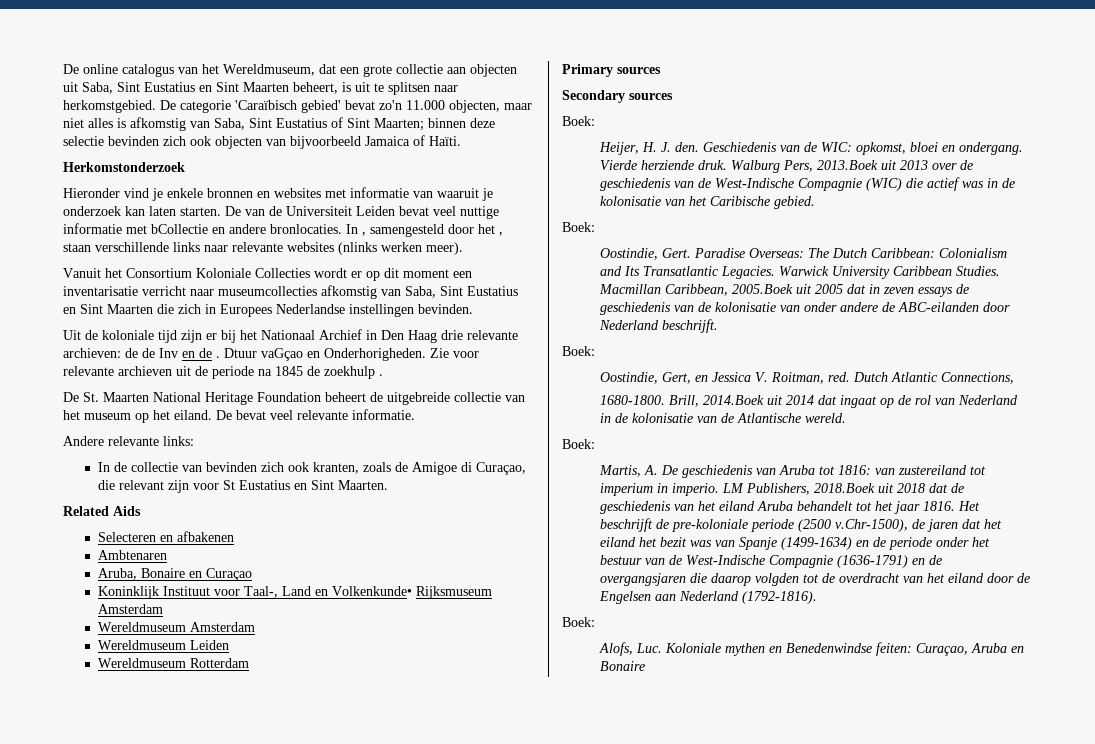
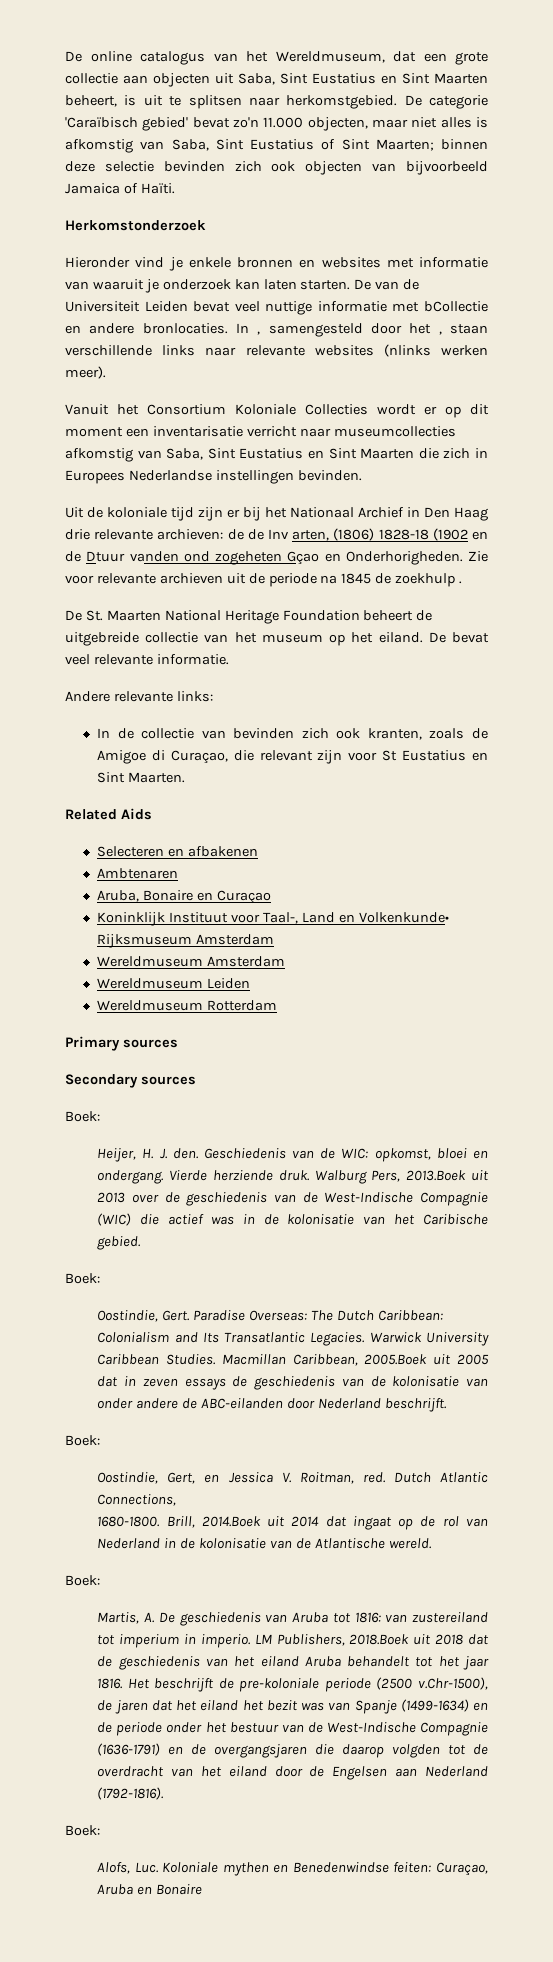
- Uit de koloniale tijd zijn er bij het Nationaal Archief in Den Haag drie relevante archieven: de de Inv en de . Dtuur vaGçao en Onderhorigheden.
+ Uit de koloniale tijd zijn er bij het Nationaal Archief in Den Haag drie relevante archieven: de de Inv arten, (1806) 1828-18 (1902 en de Dtuur vanden ond zogeheten Gçao en Onderhorigheden.

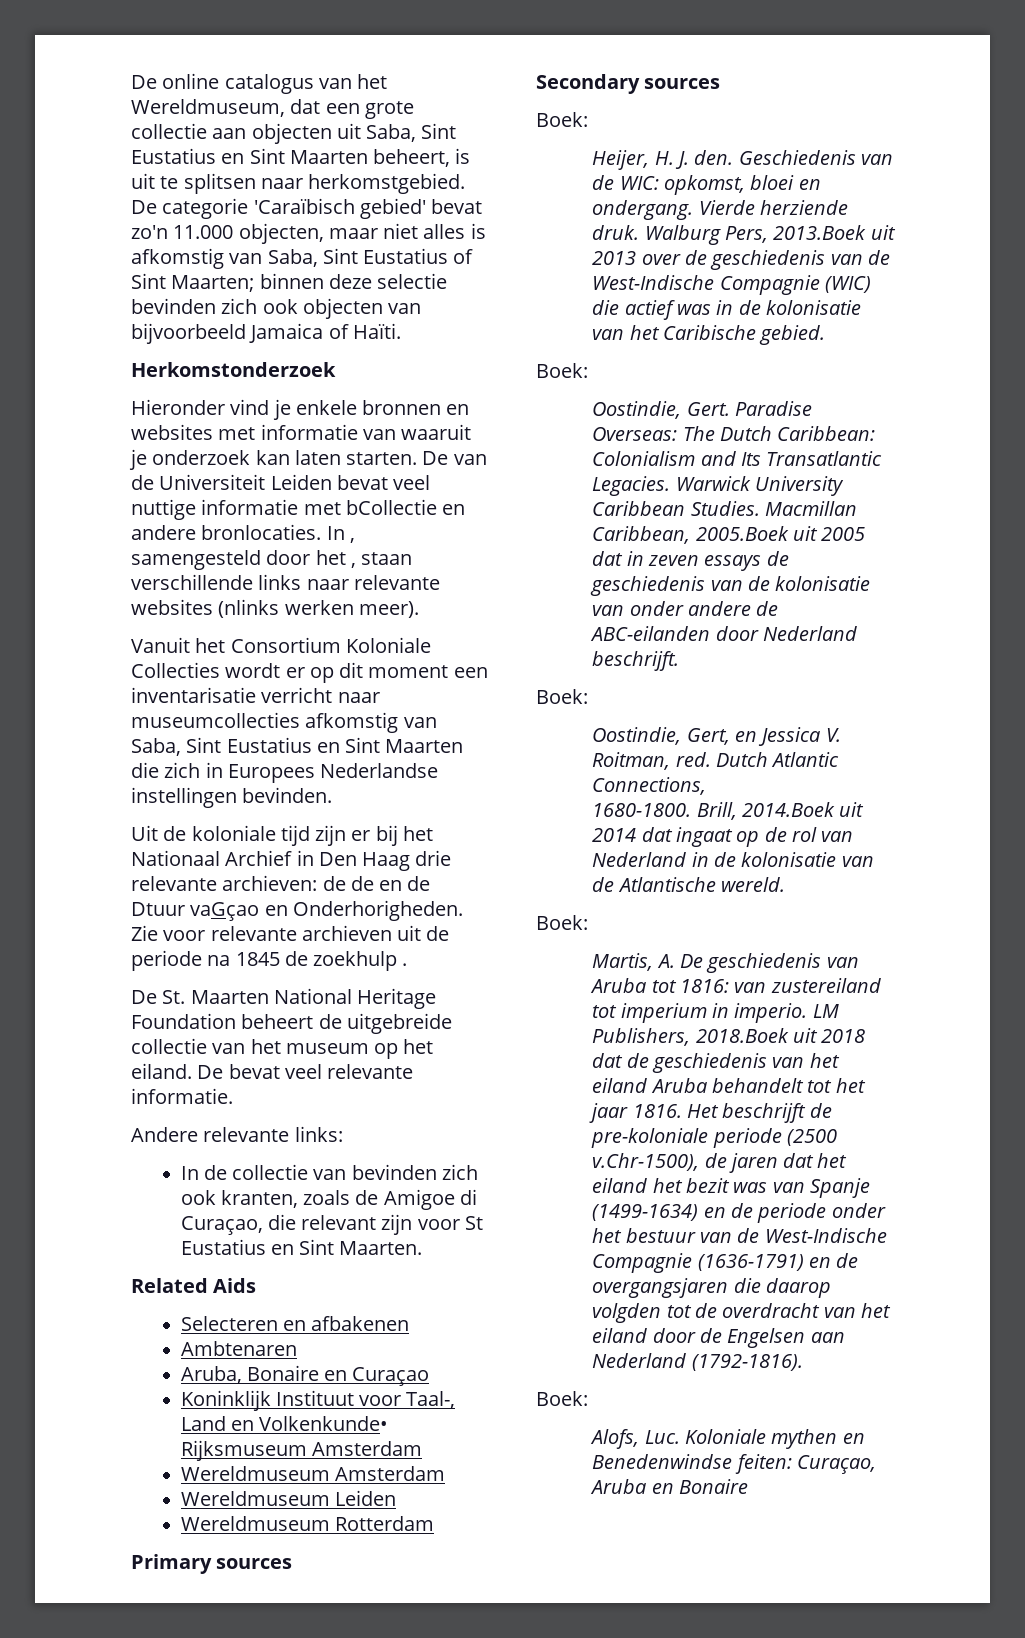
- Uit de koloniale tijd zijn er bij het Nationaal Archief in Den Haag drie relevante archieven: de de Inv arten, (1806) 1828-18 (1902 en de Dtuur vanden ond zogeheten Gçao en Onderhorigheden.
+ Uit de koloniale tijd zijn er bij het Nationaal Archief in Den Haag drie relevante archieven: de de en de Dtuur vaGçao en Onderhorigheden.

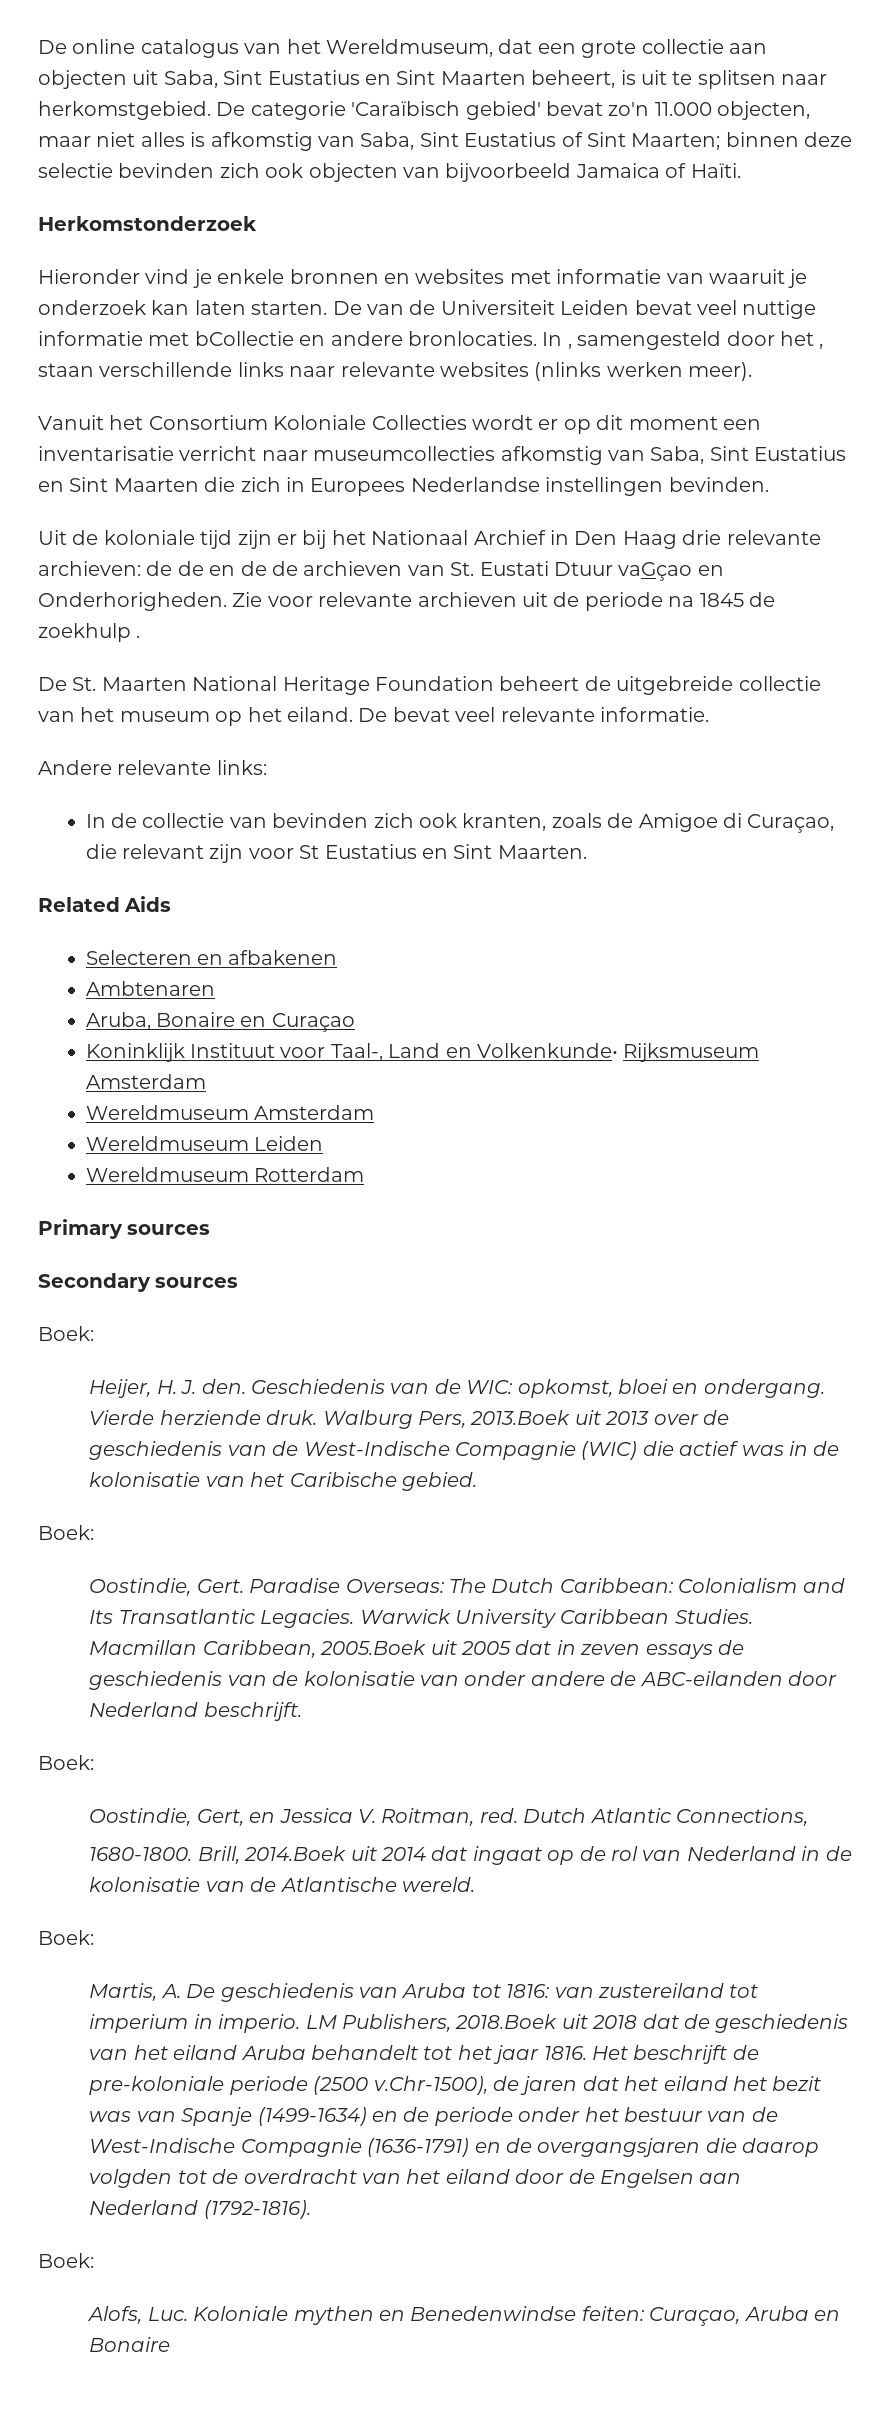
- Uit de koloniale tijd zijn er bij het Nationaal Archief in Den Haag drie relevante archieven: de de en de Dtuur vaGçao en Onderhorigheden.
+ Uit de koloniale tijd zijn er bij het Nationaal Archief in Den Haag drie relevante archieven: de de en de de archieven van St. Eustati Dtuur vaGçao en Onderhorigheden.

